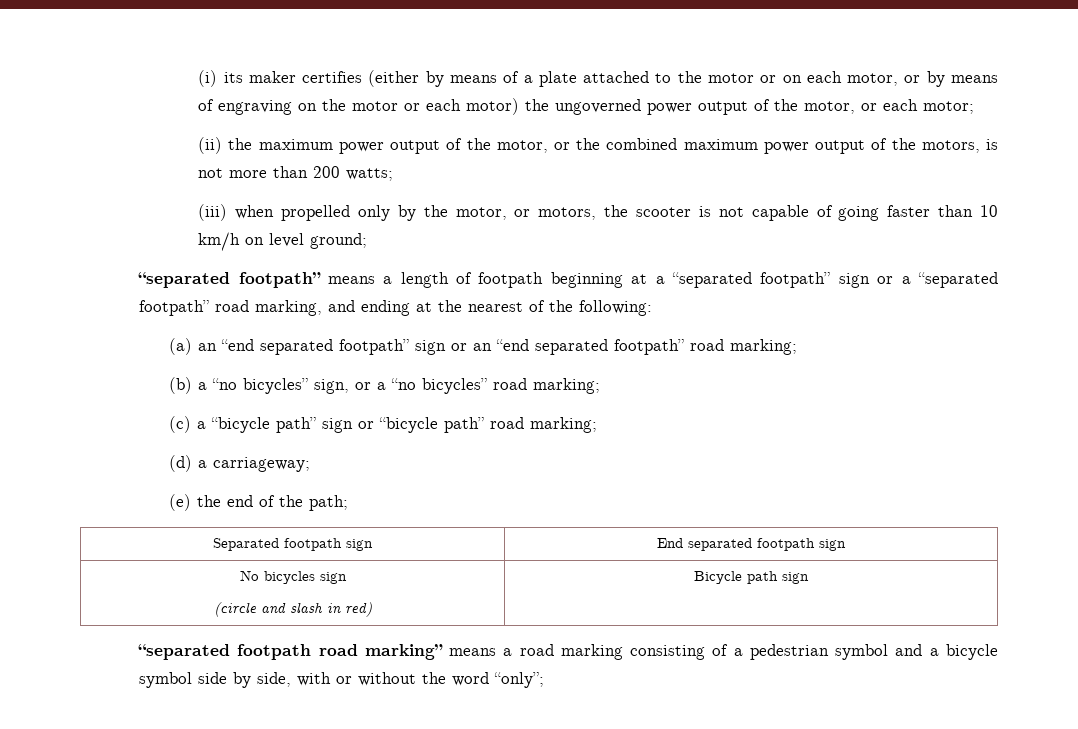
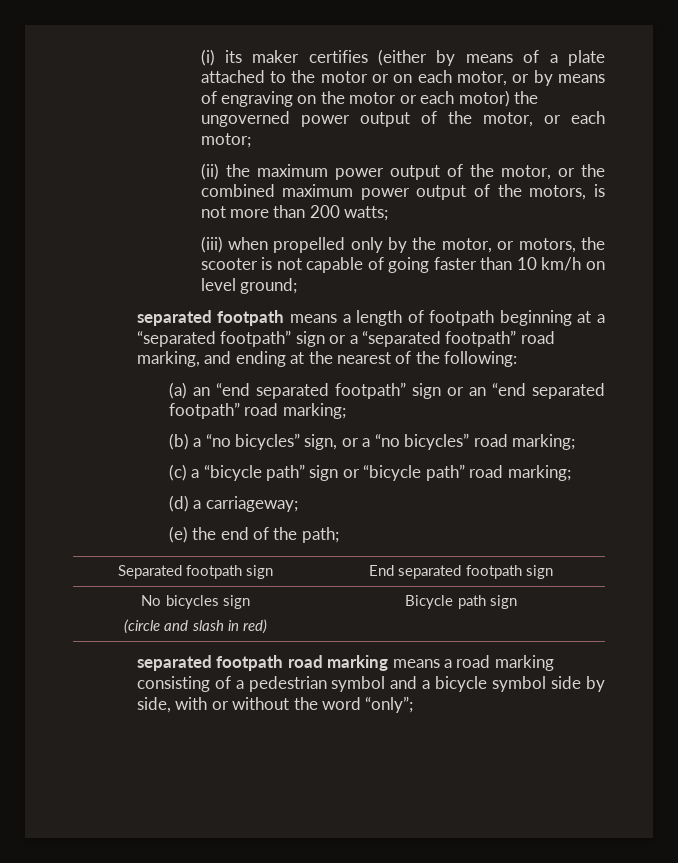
- “separated footpath” means a length of footpath beginning at a “separated footpath” sign or a “separated footpath” road marking, and ending at the nearest of the following:
+ separated footpath means a length of footpath beginning at a “separated footpath” sign or a “separated footpath” road marking, and ending at the nearest of the following:
- “separated footpath road marking” means a road marking consisting of a pedestrian symbol and a bicycle symbol side by side, with or without the word “only”;
+ separated footpath road marking means a road marking consisting of a pedestrian symbol and a bicycle symbol side by side, with or without the word “only”;

